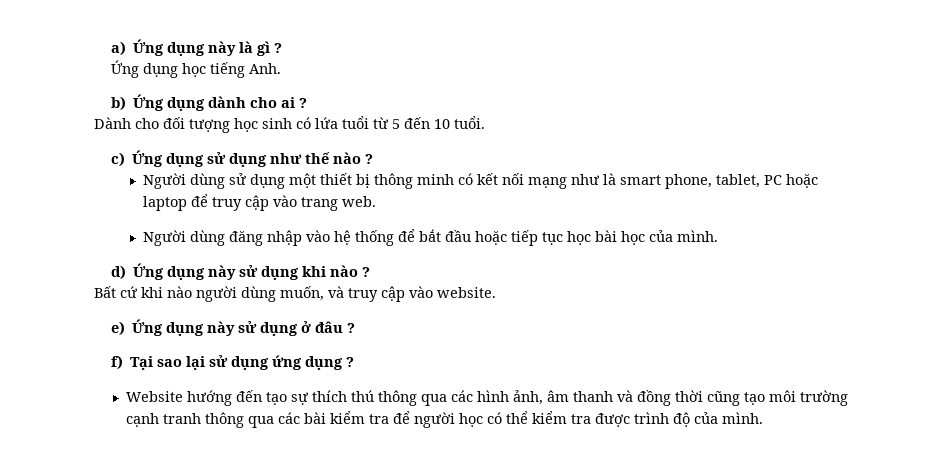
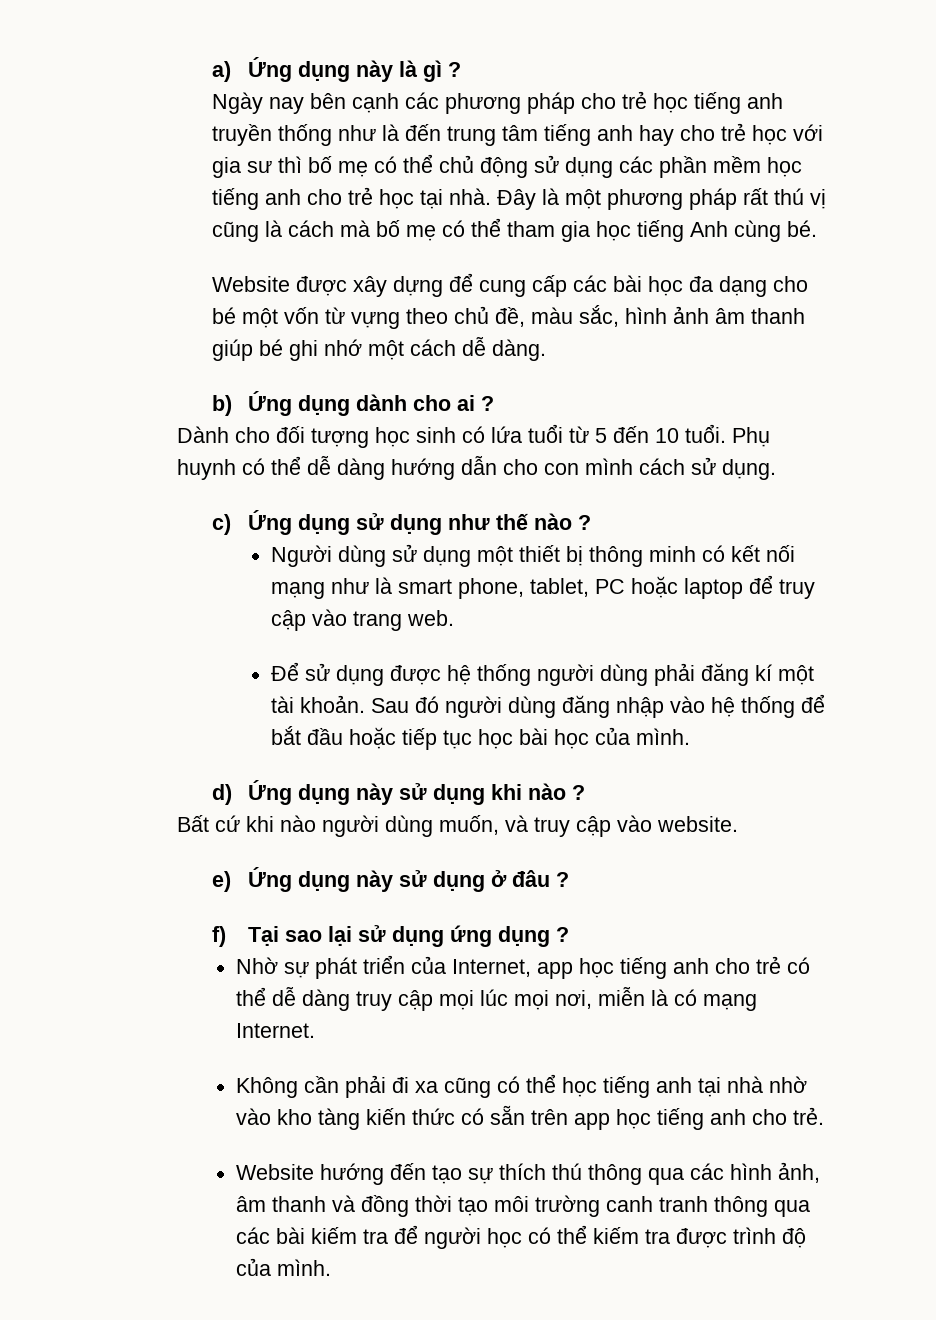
- Ứng dụng học tiếng Anh.
+ Ngày nay bên cạnh các phương pháp cho trẻ học tiếng anh truyền thống như là đến trung tâm tiếng anh hay cho trẻ học với gia sư thì bố mẹ có thể chủ động sử dụng các phần mềm học tiếng anh cho trẻ học tại nhà. Đây là một phương pháp rất thú vị cũng là cách mà bố mẹ có thể tham gia học tiếng Anh cùng bé.
+ Website được xây dựng để cung cấp các bài học đa dạng cho bé một vốn từ vựng theo chủ đề, màu sắc, hình ảnh âm thanh giúp bé ghi nhớ một cách dễ dàng.
+ Phụ huynh có thể dễ dàng hướng dẫn cho con mình cách sử dụng.
- Người dùng đăng nhập vào hệ thống để bắt đầu hoặc tiếp tục học bài học của mình.
+ Để sử dụng được hệ thống người dùng phải đăng kí một tài khoản. Sau đó người dùng đăng nhập vào hệ thống để bắt đầu hoặc tiếp tục học bài học của mình.
+ Nhờ sự phát triển của Internet, app học tiếng anh cho trẻ có thể dễ dàng truy cập mọi lúc mọi nơi, miễn là có mạng Internet.
+ Không cần phải đi xa cũng có thể học tiếng anh tại nhà nhờ vào kho tàng kiến thức có sẵn trên app học tiếng anh cho trẻ.
- Website hướng đến tạo sự thích thú thông qua các hình ảnh, âm thanh và đồng thời cũng tạo môi trường cạnh tranh thông qua các bài kiểm tra để người học có thể kiểm tra được trình độ của mình.
+ Website hướng đến tạo sự thích thú thông qua các hình ảnh, âm thanh và đồng thời tạo môi trường canh tranh thông qua các bài kiếm tra để người học có thể kiếm tra được trình độ của mình.

